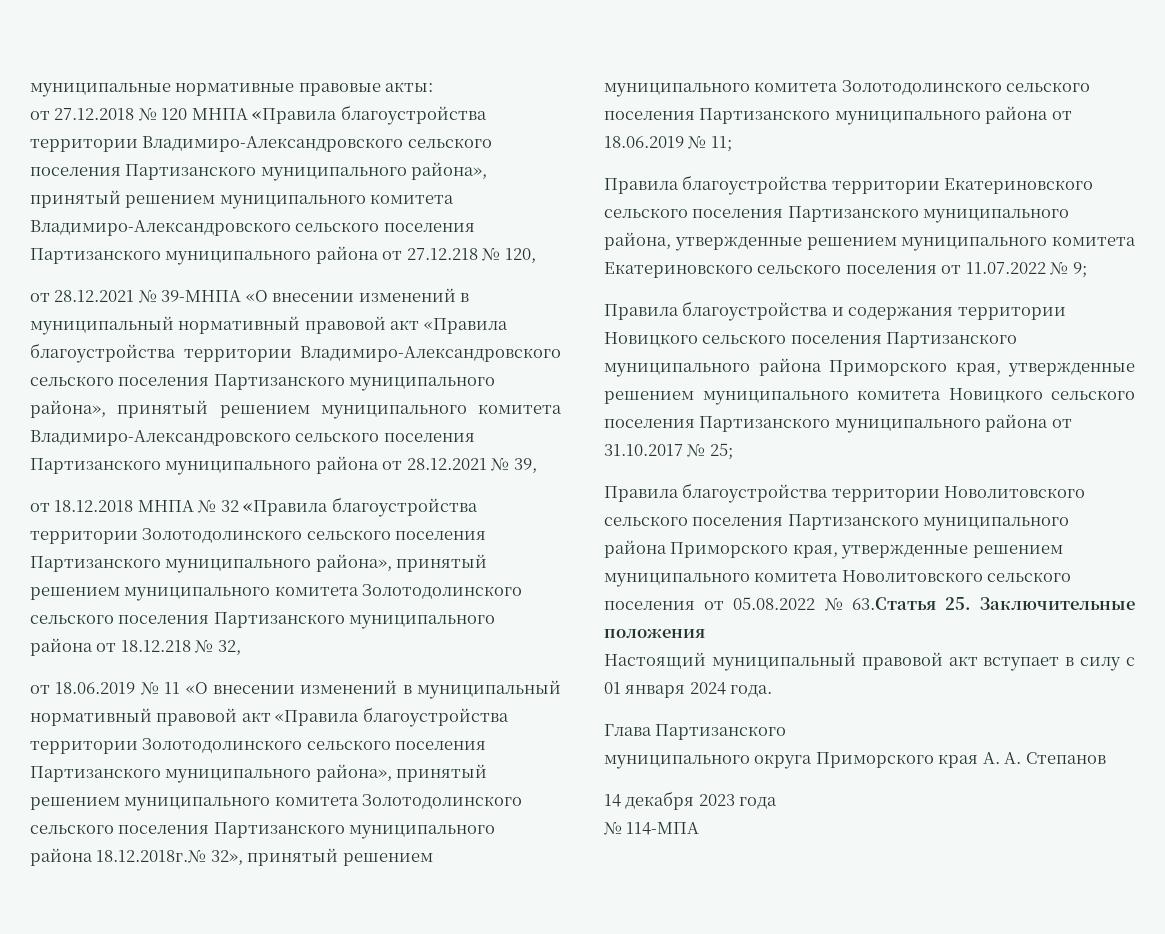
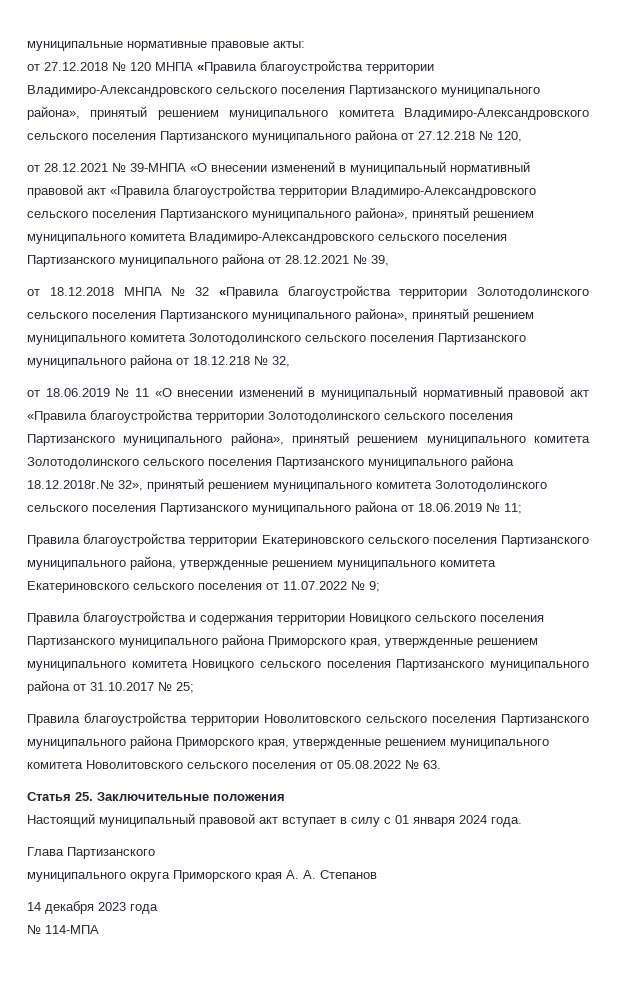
- Правила благоустройства территории Новолитовского сельского поселения Партизанского муниципального района Приморского края, утвержденные решением муниципального комитета Новолитовского сельского поселения от 05.08.2022 № 63.Статья 25. Заключительные положения
+ Правила благоустройства территории Новолитовского сельского поселения Партизанского муниципального района Приморского края, утвержденные решением муниципального комитета Новолитовского сельского поселения от 05.08.2022 № 63.
+ Статья 25. Заключительные положения

